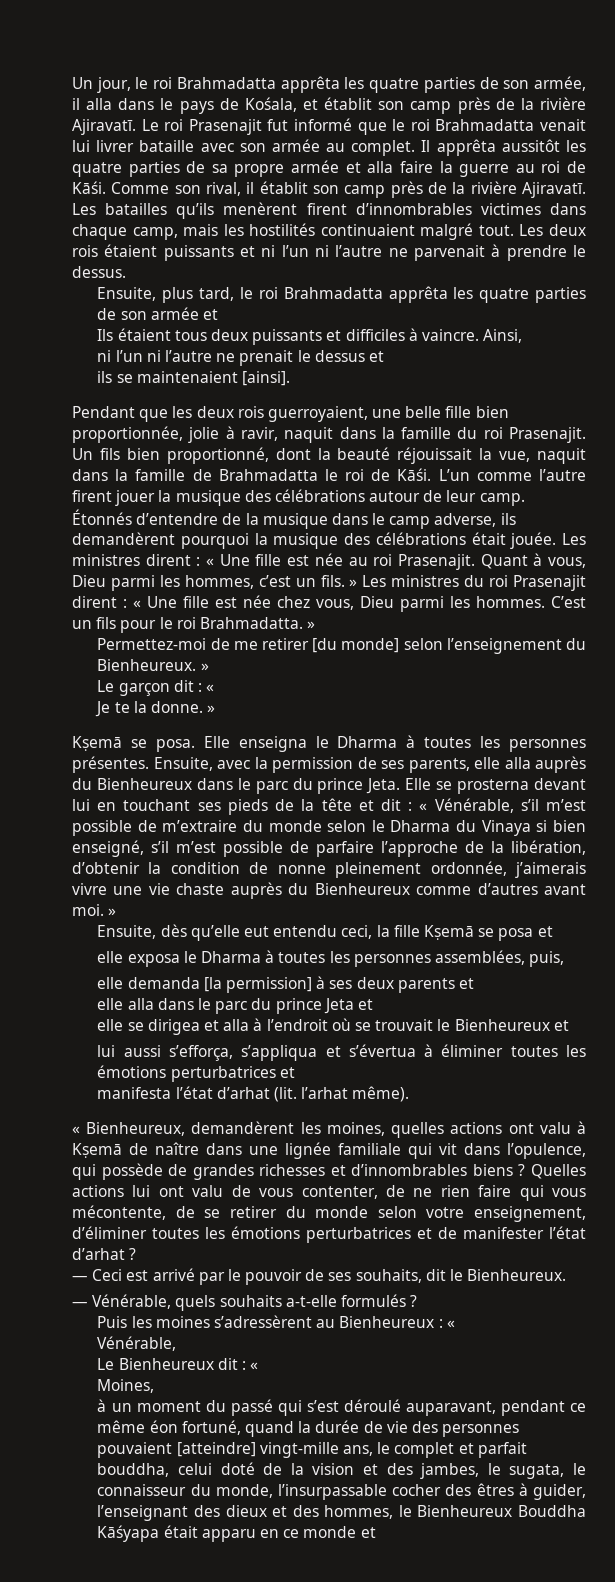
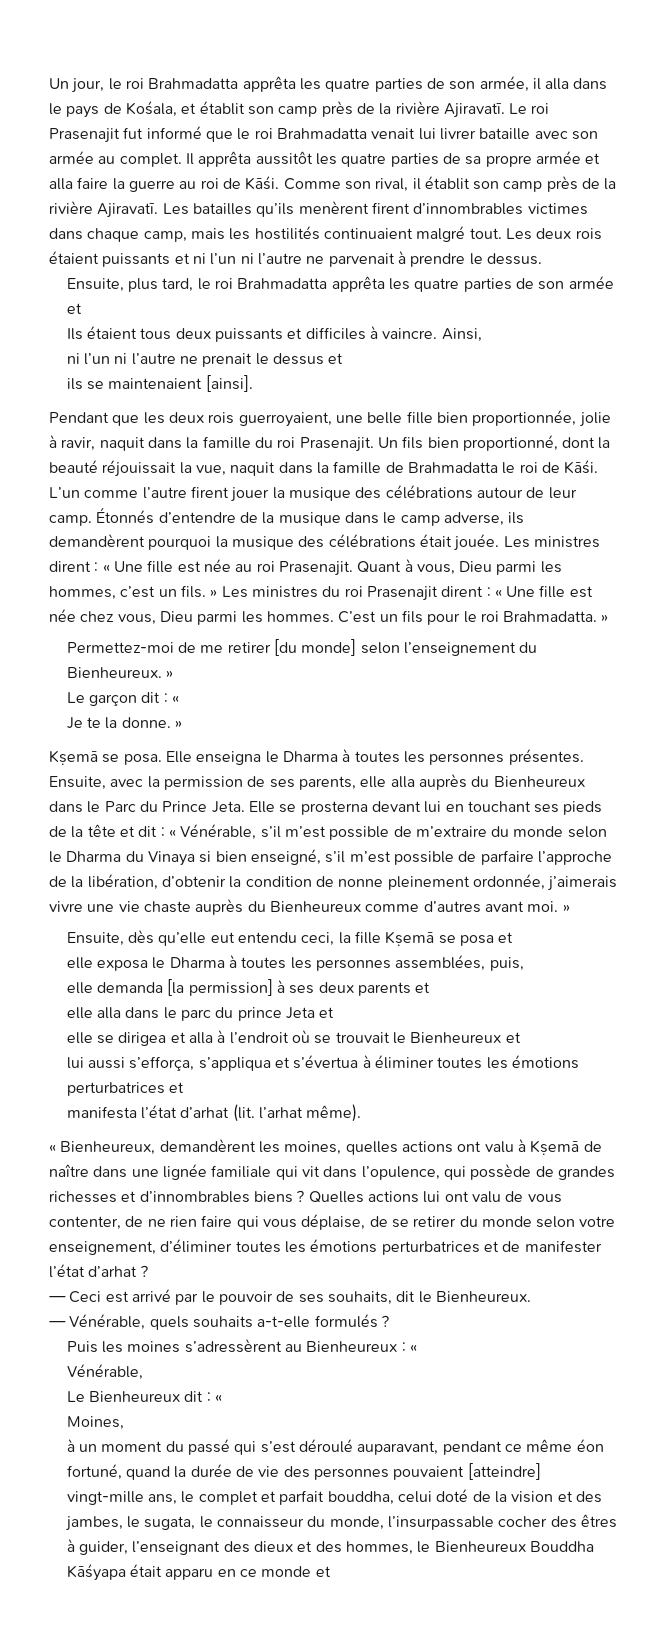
- Ensuite, avec la permission de ses parents, elle alla auprès du Bienheureux dans le parc du prince Jeta.
+ Ensuite, avec la permission de ses parents, elle alla auprès du Bienheureux dans le Parc du Prince Jeta.
- Quelles actions lui ont valu de vous contenter, de ne rien faire qui vous mécontente, de se retirer du monde selon votre enseignement, d’éliminer toutes les émotions perturbatrices et de manifester l’état d’arhat ?
+ Quelles actions lui ont valu de vous contenter, de ne rien faire qui vous déplaise, de se retirer du monde selon votre enseignement, d’éliminer toutes les émotions perturbatrices et de manifester l’état d’arhat ?

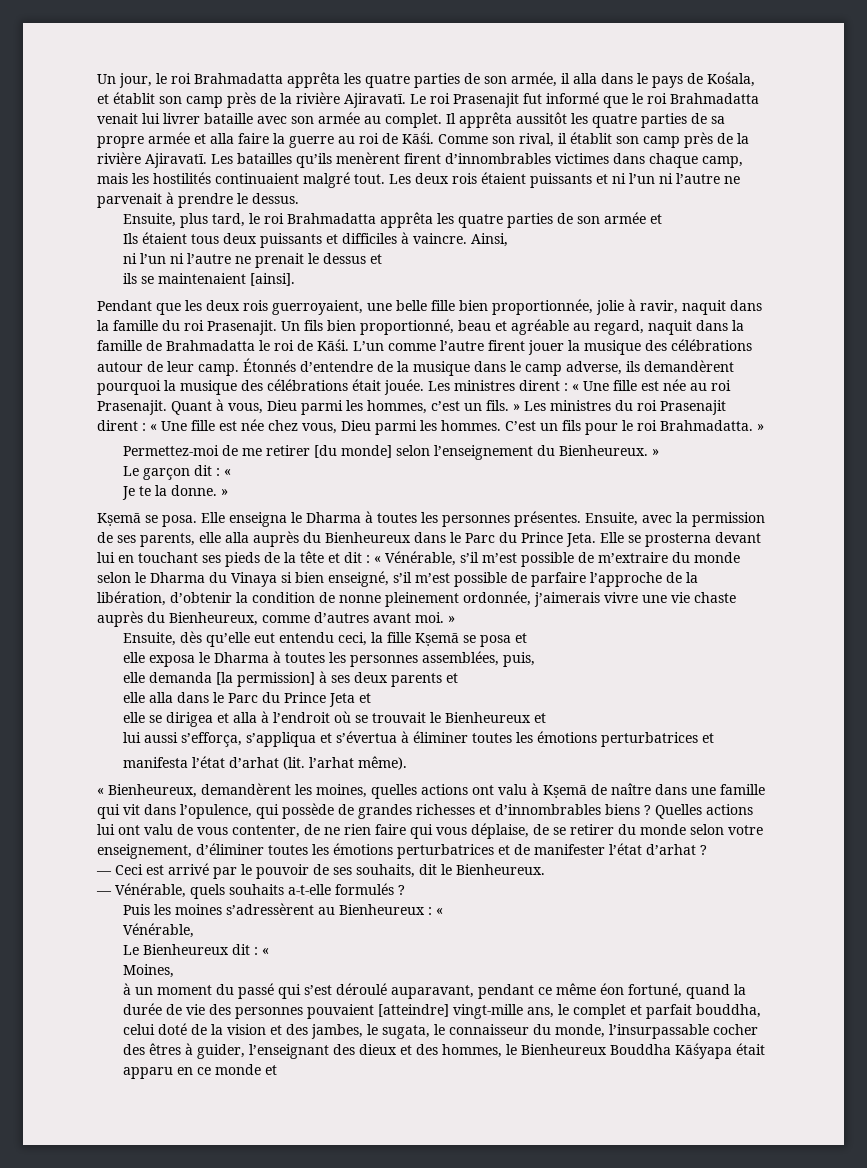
- Un fils bien proportionné, dont la beauté réjouissait la vue, naquit dans la famille de Brahmadatta le roi de Kāśi.
+ Un fils bien proportionné, beau et agréable au regard, naquit dans la famille de Brahmadatta le roi de Kāśi.
- Elle se prosterna devant lui en touchant ses pieds de la tête et dit : « Vénérable, s’il m’est possible de m’extraire du monde selon le Dharma du Vinaya si bien enseigné, s’il m’est possible de parfaire l’approche de la libération, d’obtenir la condition de nonne pleinement ordonnée, j’aimerais vivre une vie chaste auprès du Bienheureux comme d’autres avant moi. »
+ Elle se prosterna devant lui en touchant ses pieds de la tête et dit : « Vénérable, s’il m’est possible de m’extraire du monde selon le Dharma du Vinaya si bien enseigné, s’il m’est possible de parfaire l’approche de la libération, d’obtenir la condition de nonne pleinement ordonnée, j’aimerais vivre une vie chaste auprès du Bienheureux, comme d’autres avant moi. »
- elle alla dans le parc du prince Jeta et
+ elle alla dans le Parc du Prince Jeta et
- « Bienheureux, demandèrent les moines, quelles actions ont valu à Kṣemā de naître dans une lignée familiale qui vit dans l’opulence, qui possède de grandes richesses et d’innombrables biens ?
+ « Bienheureux, demandèrent les moines, quelles actions ont valu à Kṣemā de naître dans une famille qui vit dans l’opulence, qui possède de grandes richesses et d’innombrables biens ?

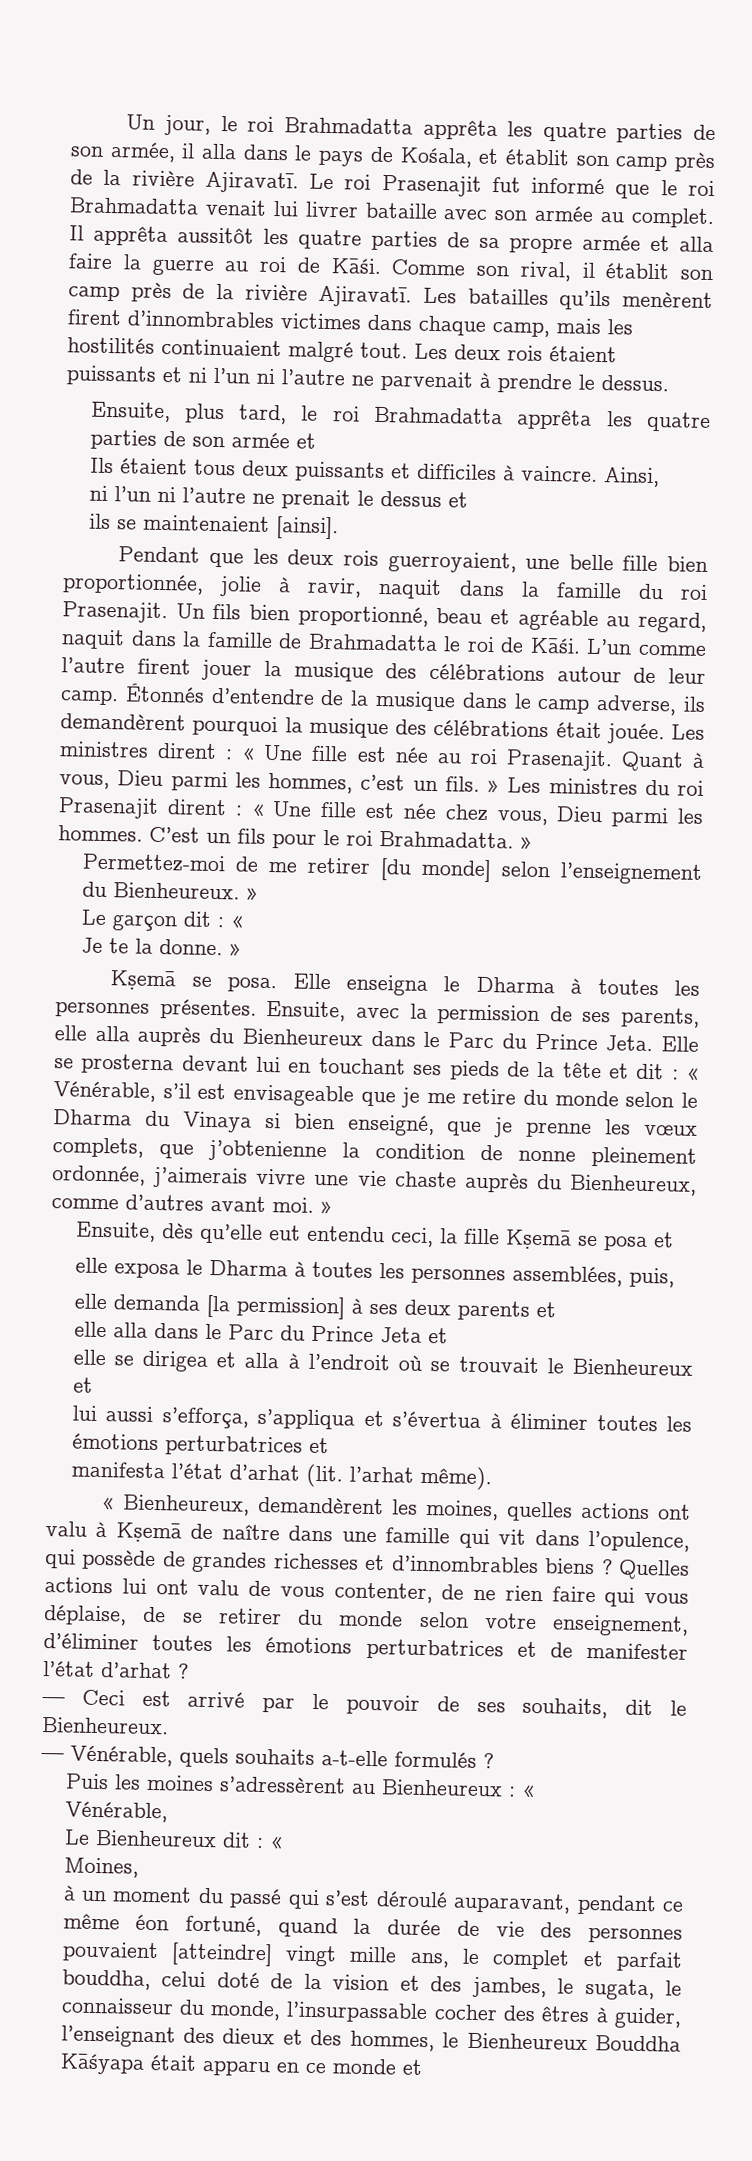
- Elle se prosterna devant lui en touchant ses pieds de la tête et dit : « Vénérable, s’il m’est possible de m’extraire du monde selon le Dharma du Vinaya si bien enseigné, s’il m’est possible de parfaire l’approche de la libération, d’obtenir la condition de nonne pleinement ordonnée, j’aimerais vivre une vie chaste auprès du Bienheureux, comme d’autres avant moi. »
+ Elle se prosterna devant lui en touchant ses pieds de la tête et dit : « Vénérable, s’il est envisageable que je me retire du monde selon le Dharma du Vinaya si bien enseigné, que je prenne les vœux complets, que j’obtenienne la condition de nonne pleinement ordonnée, j’aimerais vivre une vie chaste auprès du Bienheureux, comme d’autres avant moi. »
- à un moment du passé qui s’est déroulé auparavant, pendant ce même éon fortuné, quand la durée de vie des personnes pouvaient [atteindre] vingt-mille ans, le complet et parfait bouddha, celui doté de la vision et des jambes, le sugata, le connaisseur du monde, l’insurpassable cocher des êtres à guider, l’enseignant des dieux et des hommes, le Bienheureux Bouddha Kāśyapa était apparu en ce monde et
+ à un moment du passé qui s’est déroulé auparavant, pendant ce même éon fortuné, quand la durée de vie des personnes pouvaient [atteindre] vingt mille ans, le complet et parfait bouddha, celui doté de la vision et des jambes, le sugata, le connaisseur du monde, l’insurpassable cocher des êtres à guider, l’enseignant des dieux et des hommes, le Bienheureux Bouddha Kāśyapa était apparu en ce monde et

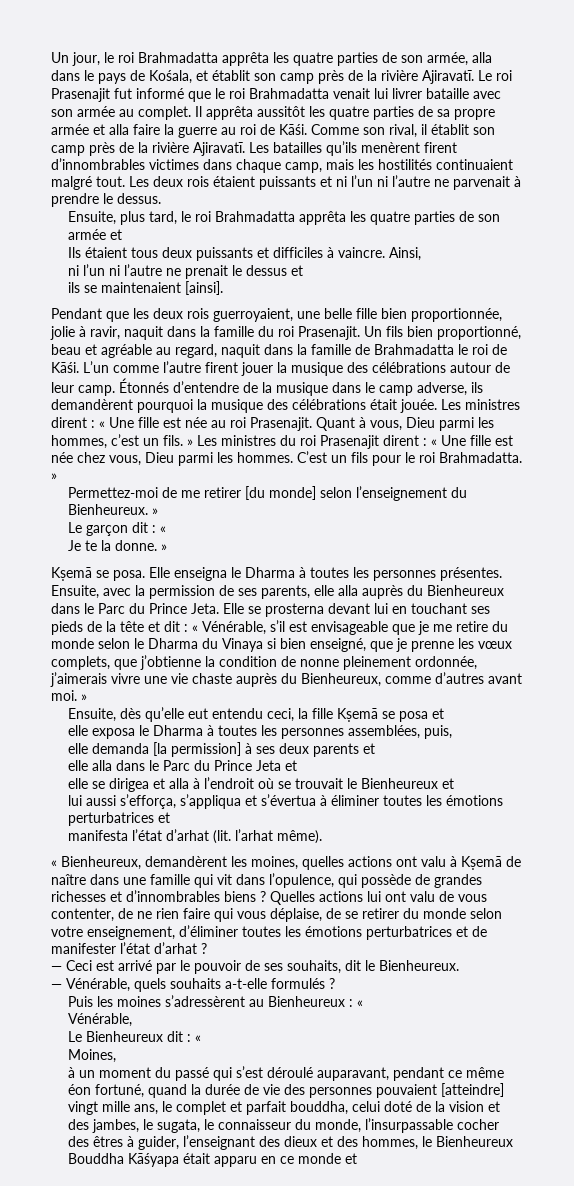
- Un jour, le roi Brahmadatta apprêta les quatre parties de son armée, il alla dans le pays de Kośala, et établit son camp près de la rivière Ajiravatī.
+ Un jour, le roi Brahmadatta apprêta les quatre parties de son armée, alla dans le pays de Kośala, et établit son camp près de la rivière Ajiravatī.
- Elle se prosterna devant lui en touchant ses pieds de la tête et dit : « Vénérable, s’il est envisageable que je me retire du monde selon le Dharma du Vinaya si bien enseigné, que je prenne les vœux complets, que j’obtenienne la condition de nonne pleinement ordonnée, j’aimerais vivre une vie chaste auprès du Bienheureux, comme d’autres avant moi. »
+ Elle se prosterna devant lui en touchant ses pieds de la tête et dit : « Vénérable, s’il est envisageable que je me retire du monde selon le Dharma du Vinaya si bien enseigné, que je prenne les vœux complets, que j’obtienne la condition de nonne pleinement ordonnée, j’aimerais vivre une vie chaste auprès du Bienheureux, comme d’autres avant moi. »

